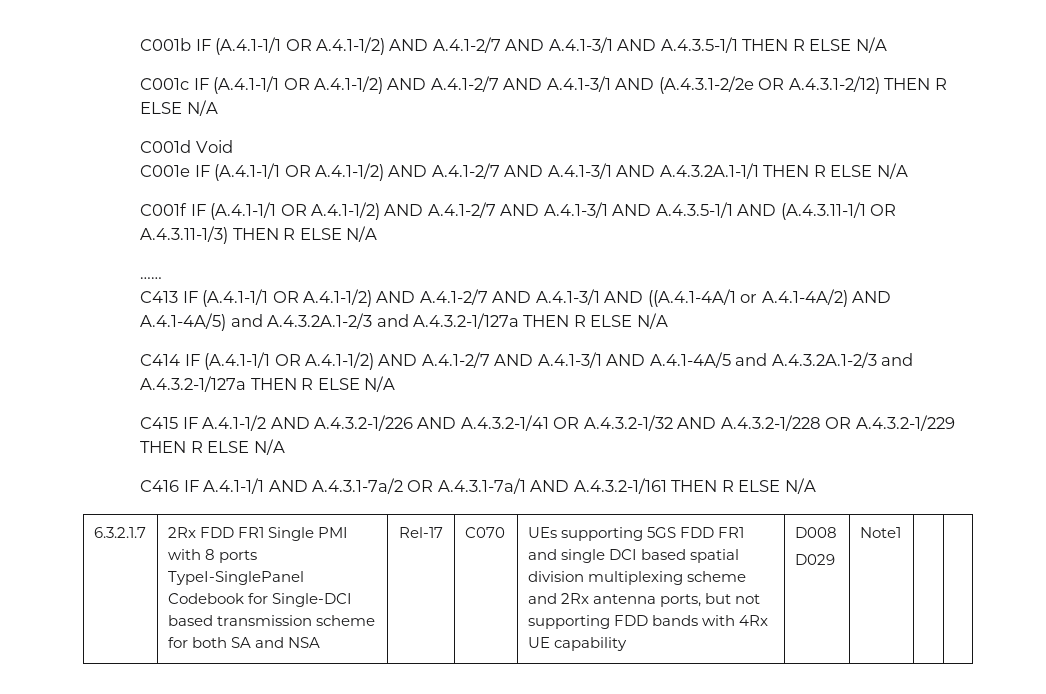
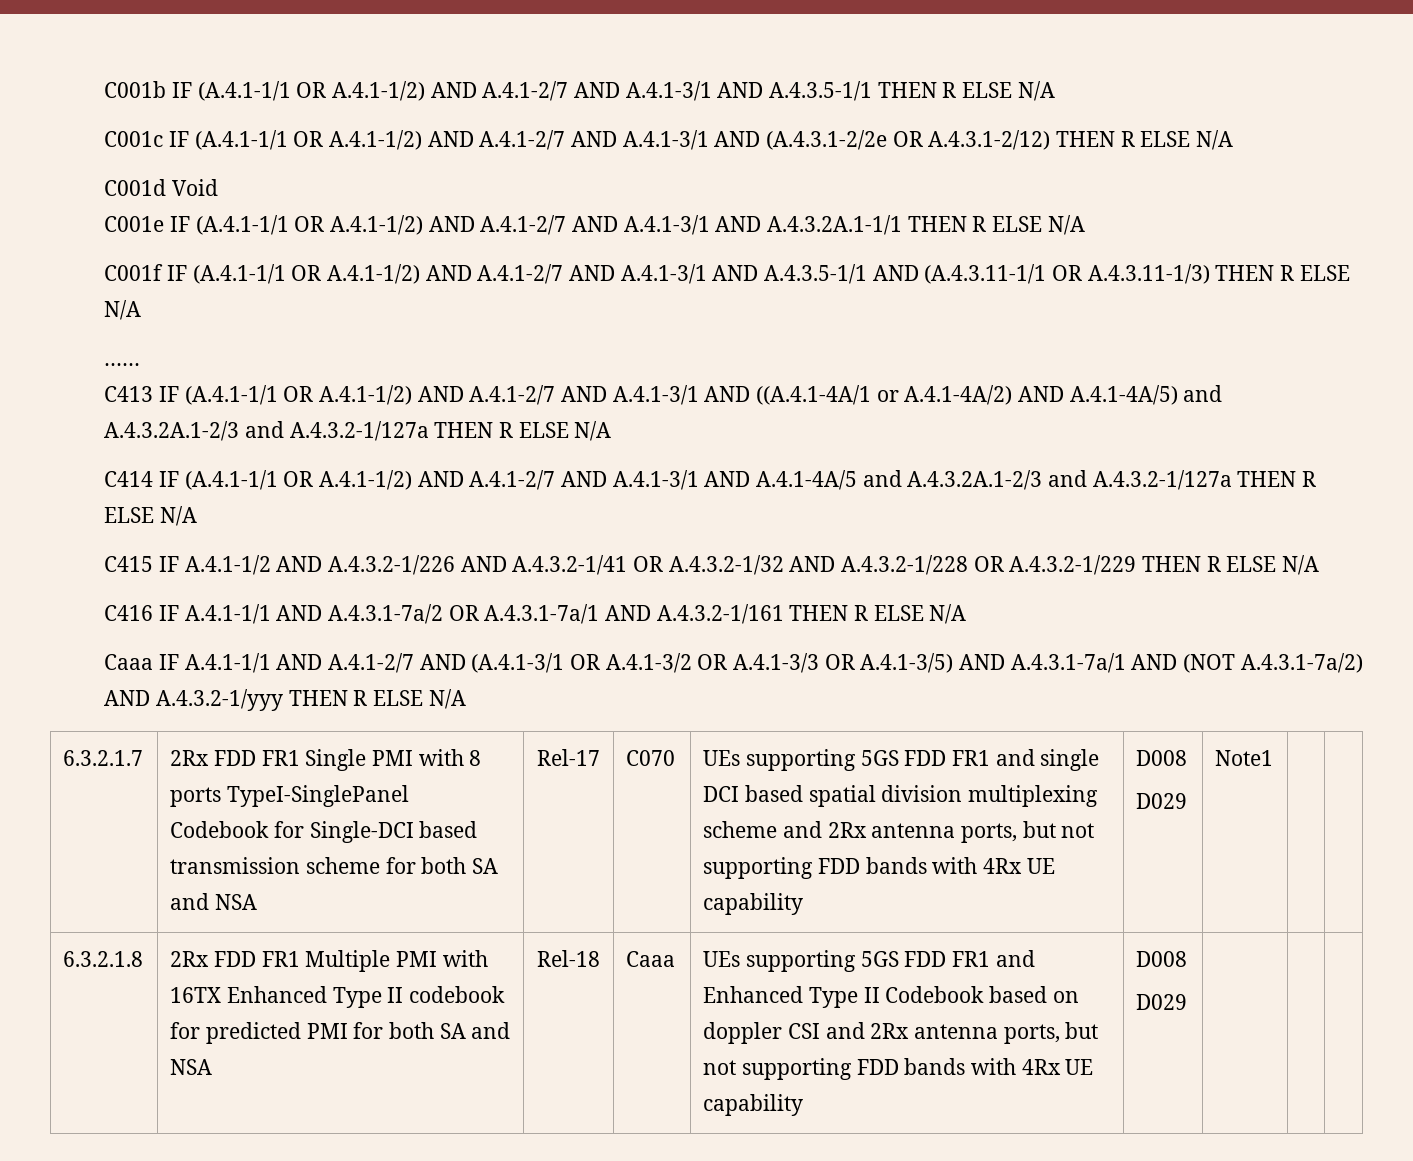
+ Caaa IF A.4.1-1/1 AND A.4.1-2/7 AND (A.4.1-3/1 OR A.4.1-3/2 OR A.4.1-3/3 OR A.4.1-3/5) AND A.4.3.1-7a/1 AND (NOT A.4.3.1-7a/2) AND A.4.3.2-1/yyy THEN R ELSE N/A
+ 6.3.2.1.8 | 2Rx FDD FR1 Multiple PMI with 16TX Enhanced Type II codebook for predicted PMI for both SA and NSA | Rel-18 | Caaa | UEs supporting 5GS FDD FR1 and Enhanced Type II Codebook based on doppler CSI and 2Rx antenna ports, but not supporting FDD bands with 4Rx UE capability | D008
+ D029

